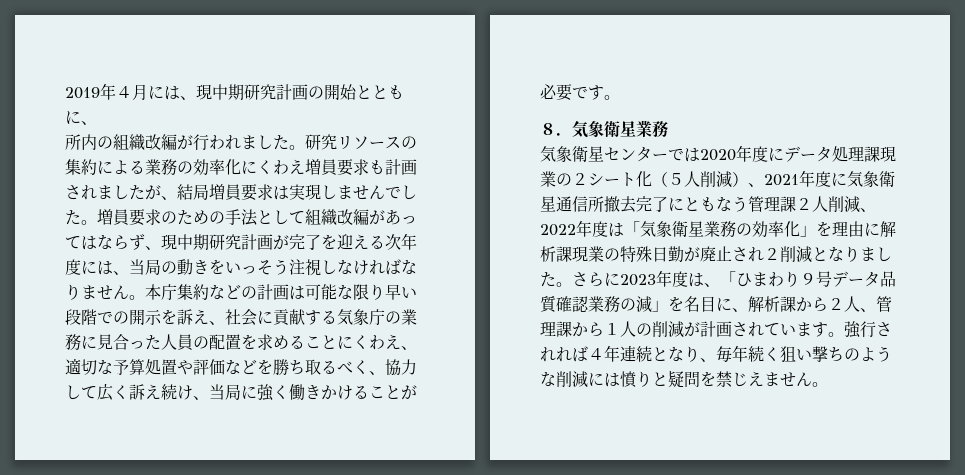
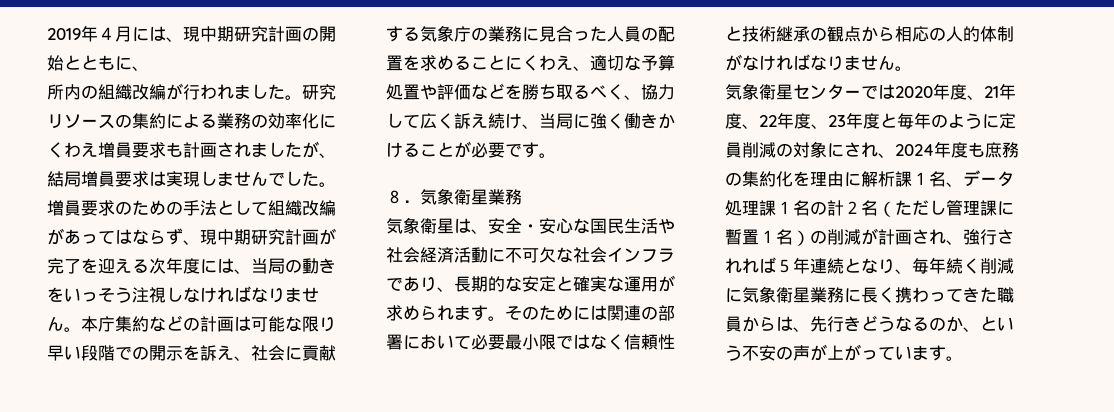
+ 気象衛星は、安全・安心な国民生活や社会経済活動に不可欠な社会インフラであり、長期的な安定と確実な運用が求められます。そのためには関連の部署において必要最小限ではなく信頼性と技術継承の観点から相応の人的体制がなければなりません。
- 気象衛星センターでは2020年度にデータ処理課現業の２シート化（５人削減）、2021年度に気象衛星通信所撤去完了にともなう管理課２人削減、2022年度は「気象衛星業務の効率化」を理由に解析課現業の特殊日勤が廃止され２削減となりました。さらに2023年度は、「ひまわり９号データ品質確認業務の減」を名目に、解析課から２人、管理課から１人の削減が計画されています。強行されれば４年連続となり、毎年続く狙い撃ちのような削減には憤りと疑問を禁じえません。
+ 気象衛星センターでは2020年度、21年度、22年度、23年度と毎年のように定員削減の対象にされ、2024年度も庶務の集約化を理由に解析課１名、データ処理課１名の計２名（ただし管理課に暫置１名）の削減が計画され、強行されれば５年連続となり、毎年続く削減に気象衛星業務に長く携わってきた職員からは、先行きどうなるのか、という不安の声が上がっています。

